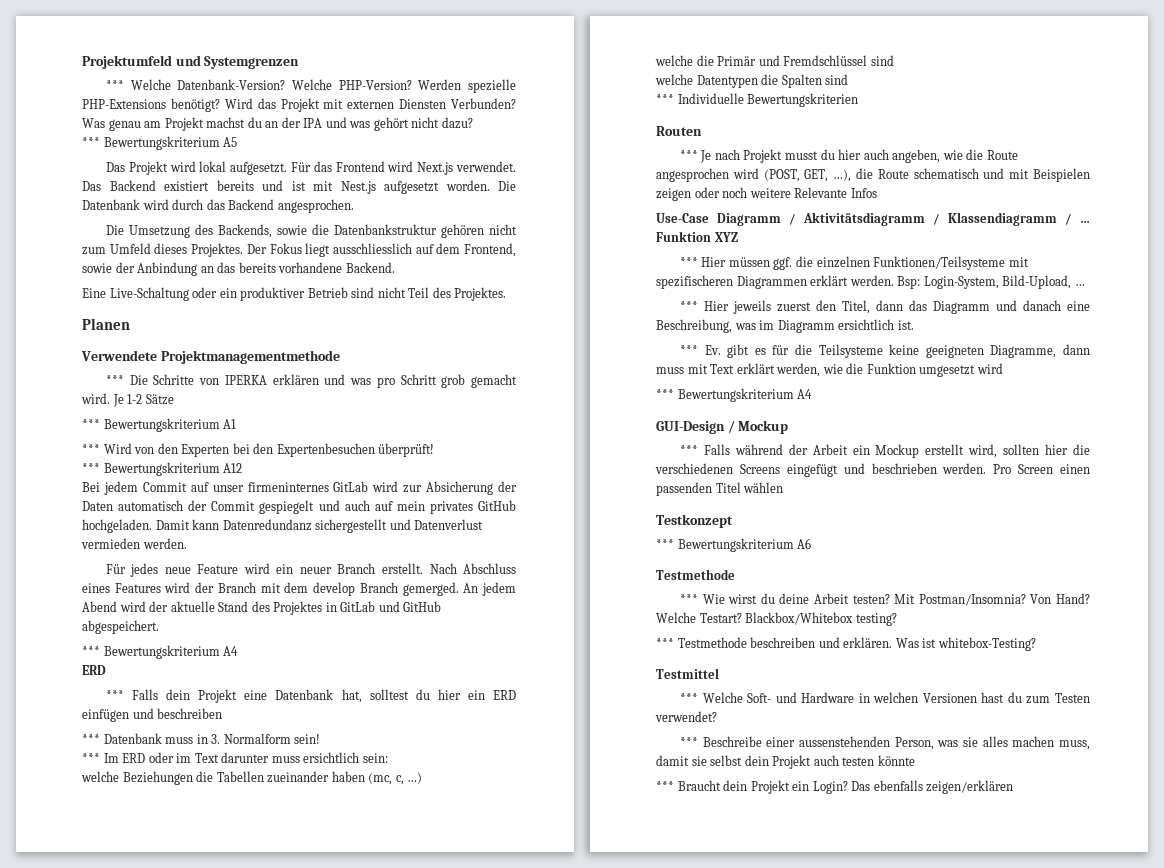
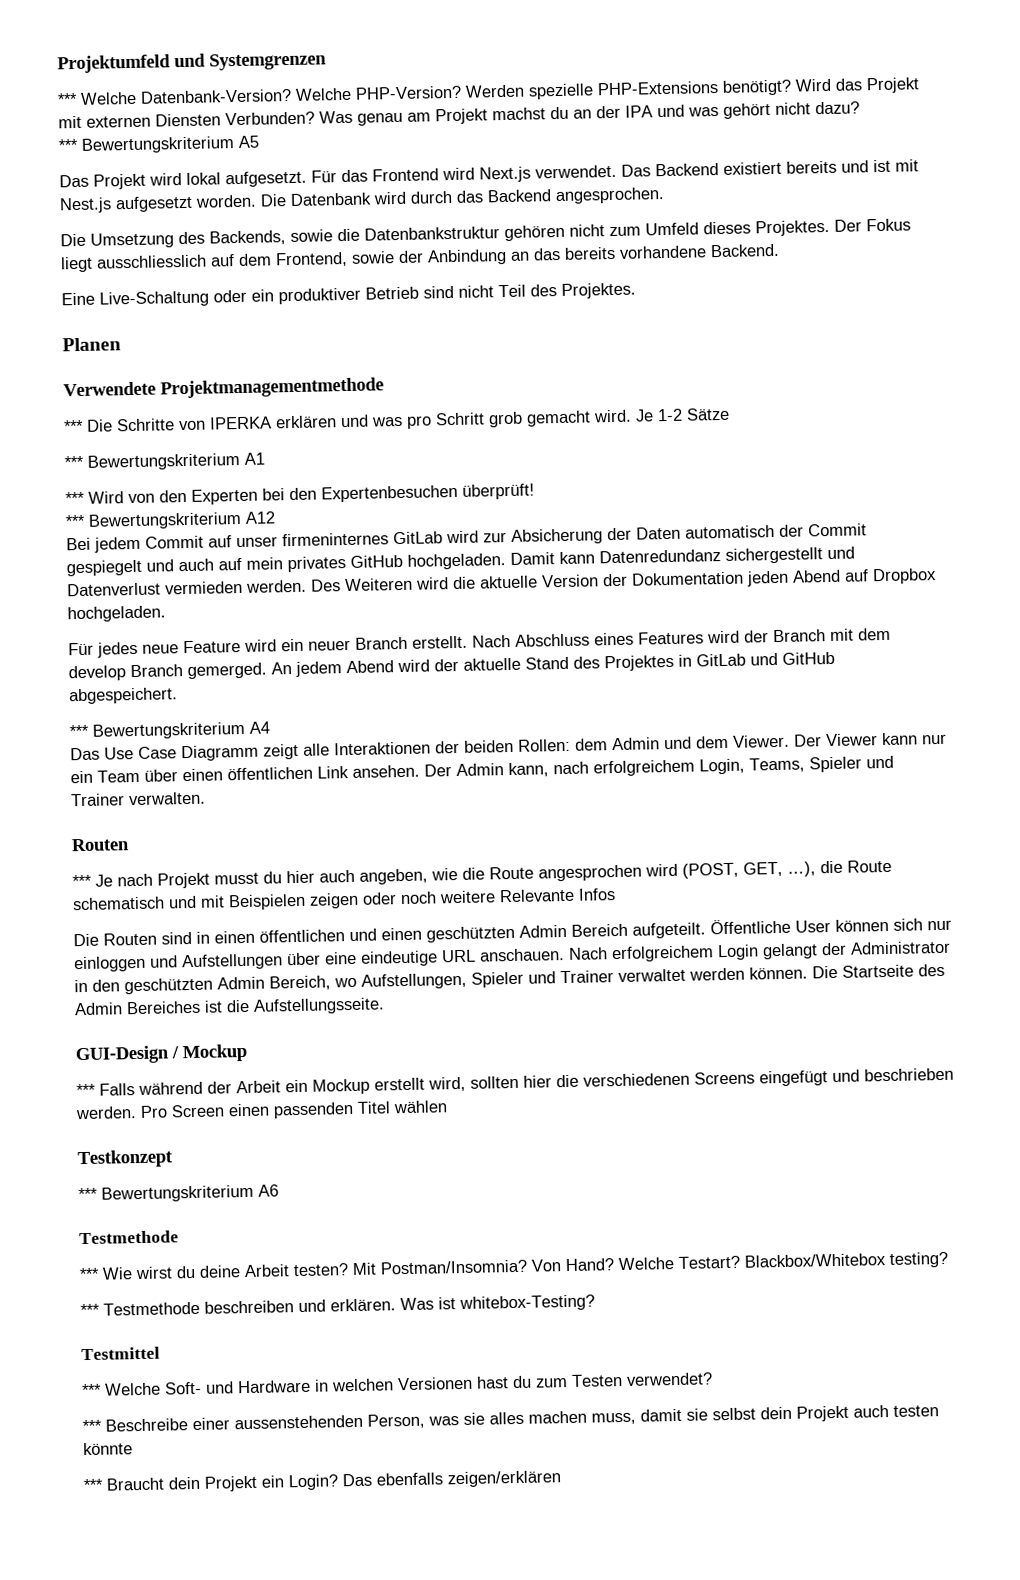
+ Des Weiteren wird die aktuelle Version der Dokumentation jeden Abend auf Dropbox hochgeladen.
  An jedem Abend wird der aktuelle Stand des Projektes in GitLab und GitHub abgespeichert.
  *** Bewertungskriterium A4
- ERD
- *** Falls dein Projekt eine Datenbank hat, solltest du hier ein ERD einfügen und beschreiben
- *** Datenbank muss in 3. Normalform sein!
- *** Im ERD oder im Text darunter muss ersichtlich sein:
- welche Beziehungen die Tabellen zueinander haben (mc, c, …)
- welche die Primär und Fremdschlüssel sind
- welche Datentypen die Spalten sind
- *** Individuelle Bewertungskriterien
+ Das Use Case Diagramm zeigt alle Interaktionen der beiden Rollen: dem Admin und dem Viewer. Der Viewer kann nur ein Team über einen öffentlichen Link ansehen. Der Admin kann, nach erfolgreichem Login, Teams, Spieler und Trainer verwalten.
- Use-Case Diagramm / Aktivitätsdiagramm / Klassendiagramm / … Funktion XYZ
- *** Hier müssen ggf. die einzelnen Funktionen/Teilsysteme mit spezifischeren Diagrammen erklärt werden. Bsp: Login-System, Bild-Upload, …
- *** Hier jeweils zuerst den Titel, dann das Diagramm und danach eine Beschreibung, was im Diagramm ersichtlich ist.
- *** Ev. gibt es für die Teilsysteme keine geeigneten Diagramme, dann muss mit Text erklärt werden, wie die Funktion umgesetzt wird
- *** Bewertungskriterium A4
+ Die Routen sind in einen öffentlichen und einen geschützten Admin Bereich aufgeteilt. Öffentliche User können sich nur einloggen und Aufstellungen über eine eindeutige URL anschauen. Nach erfolgreichem Login gelangt der Administrator in den geschützten Admin Bereich, wo Aufstellungen, Spieler und Trainer verwaltet werden können. Die Startseite des Admin Bereiches ist die Aufstellungsseite.

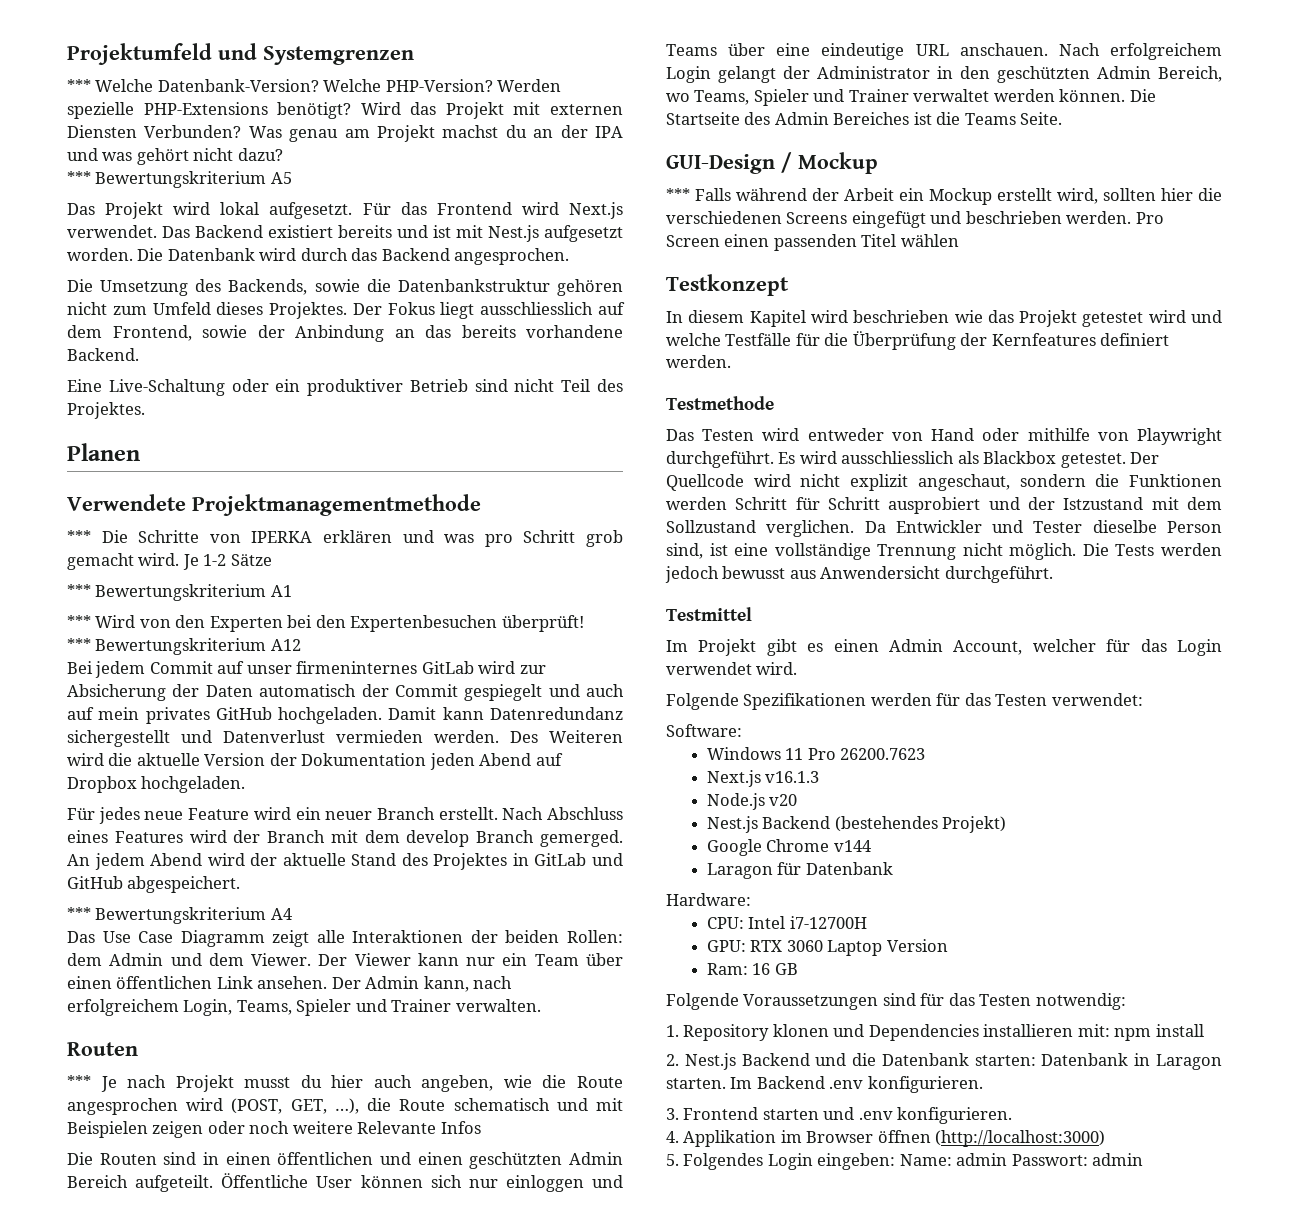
- Öffentliche User können sich nur einloggen und Aufstellungen über eine eindeutige URL anschauen.
+ Öffentliche User können sich nur einloggen und Teams über eine eindeutige URL anschauen.
- Nach erfolgreichem Login gelangt der Administrator in den geschützten Admin Bereich, wo Aufstellungen, Spieler und Trainer verwaltet werden können.
+ Nach erfolgreichem Login gelangt der Administrator in den geschützten Admin Bereich, wo Teams, Spieler und Trainer verwaltet werden können.
- Die Startseite des Admin Bereiches ist die Aufstellungsseite.
+ Die Startseite des Admin Bereiches ist die Teams Seite.
- *** Bewertungskriterium A6
+ In diesem Kapitel wird beschrieben wie das Projekt getestet wird und welche Testfälle für die Überprüfung der Kernfeatures definiert werden.
  Testmethode
- *** Wie wirst du deine Arbeit testen? Mit Postman/Insomnia? Von Hand? Welche Testart? Blackbox/Whitebox testing?
- *** Testmethode beschreiben und erklären. Was ist whitebox-Testing?
+ Das Testen wird entweder von Hand oder mithilfe von Playwright durchgeführt. Es wird ausschliesslich als Blackbox getestet. Der Quellcode wird nicht explizit angeschaut, sondern die Funktionen werden Schritt für Schritt ausprobiert und der Istzustand mit dem Sollzustand verglichen. Da Entwickler und Tester dieselbe Person sind, ist eine vollständige Trennung nicht möglich. Die Tests werden jedoch bewusst aus Anwendersicht durchgeführt.
  Testmittel
- *** Welche Soft- und Hardware in welchen Versionen hast du zum Testen verwendet?
- *** Beschreibe einer aussenstehenden Person, was sie alles machen muss, damit sie selbst dein Projekt auch testen könnte
- *** Braucht dein Projekt ein Login? Das ebenfalls zeigen/erklären
+ Im Projekt gibt es einen Admin Account, welcher für das Login verwendet wird.
+ Folgende Spezifikationen werden für das Testen verwendet:
+ Software:
+ Windows 11 Pro 26200.7623
+ Next.js v16.1.3
+ Node.js v20
+ Nest.js Backend (bestehendes Projekt)
+ Google Chrome v144
+ Laragon für Datenbank
+ Hardware:
+ CPU: Intel i7-12700H
+ GPU: RTX 3060 Laptop Version
+ Ram: 16 GB
+ Folgende Voraussetzungen sind für das Testen notwendig:
+ 1. Repository klonen und Dependencies installieren mit: npm install
+ 2. Nest.js Backend und die Datenbank starten: Datenbank in Laragon starten. Im Backend .env konfigurieren.
+ 3. Frontend starten und .env konfigurieren.
+ 4. Applikation im Browser öffnen (http://localhost:3000)
+ 5. Folgendes Login eingeben: Name: admin Passwort: admin

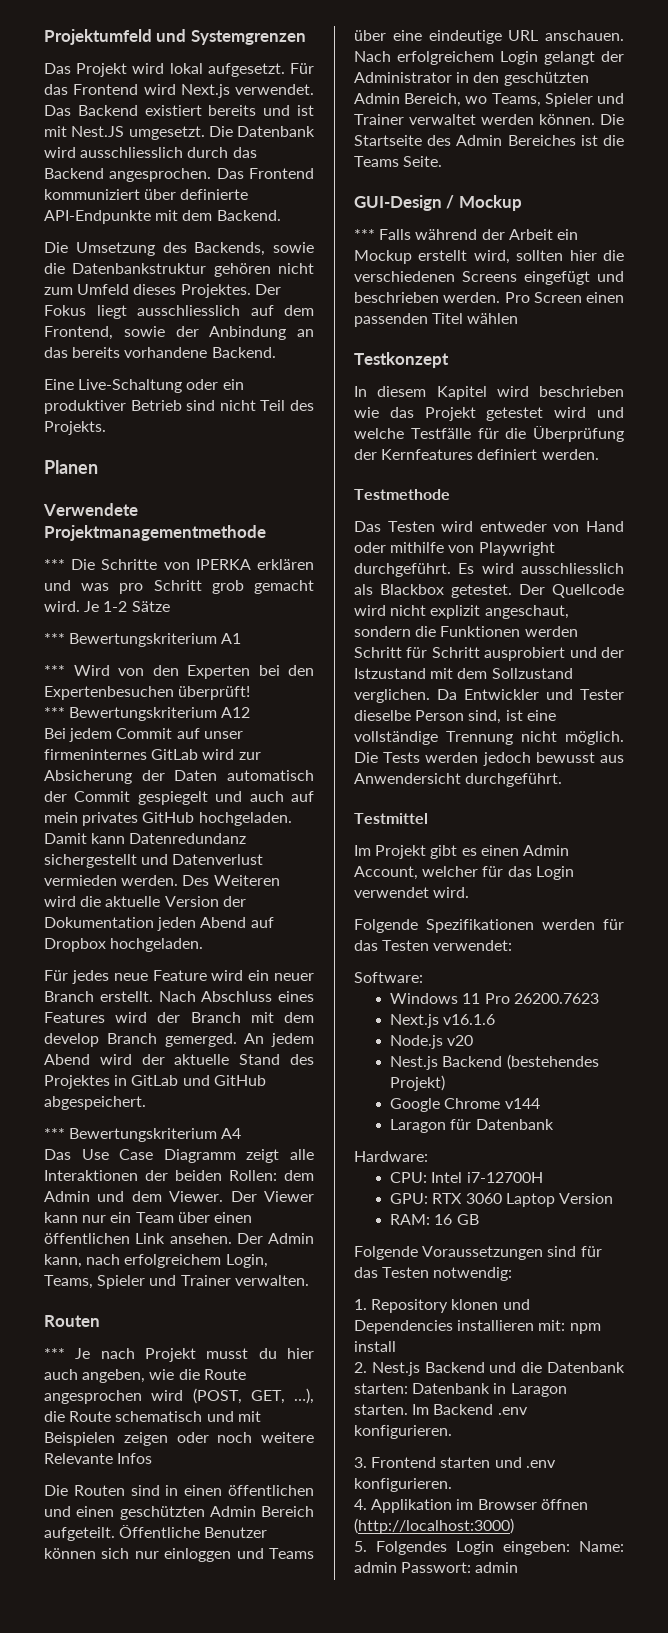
- *** Welche Datenbank-Version? Welche PHP-Version? Werden spezielle PHP-Extensions benötigt? Wird das Projekt mit externen Diensten Verbunden? Was genau am Projekt machst du an der IPA und was gehört nicht dazu?
- *** Bewertungskriterium A5
- Das Backend existiert bereits und ist mit Nest.js aufgesetzt worden.
+ Das Backend existiert bereits und ist mit Nest.JS umgesetzt.
- Die Datenbank wird durch das Backend angesprochen.
+ Die Datenbank wird ausschliesslich durch das Backend angesprochen. Das Frontend kommuniziert über definierte API-Endpunkte mit dem Backend.
- Eine Live-Schaltung oder ein produktiver Betrieb sind nicht Teil des Projektes.
+ Eine Live-Schaltung oder ein produktiver Betrieb sind nicht Teil des Projekts.
- Öffentliche User können sich nur einloggen und Teams über eine eindeutige URL anschauen.
+ Öffentliche Benutzer können sich nur einloggen und Teams über eine eindeutige URL anschauen.
- Next.js v16.1.3
+ Next.js v16.1.6
- Ram: 16 GB
+ RAM: 16 GB

